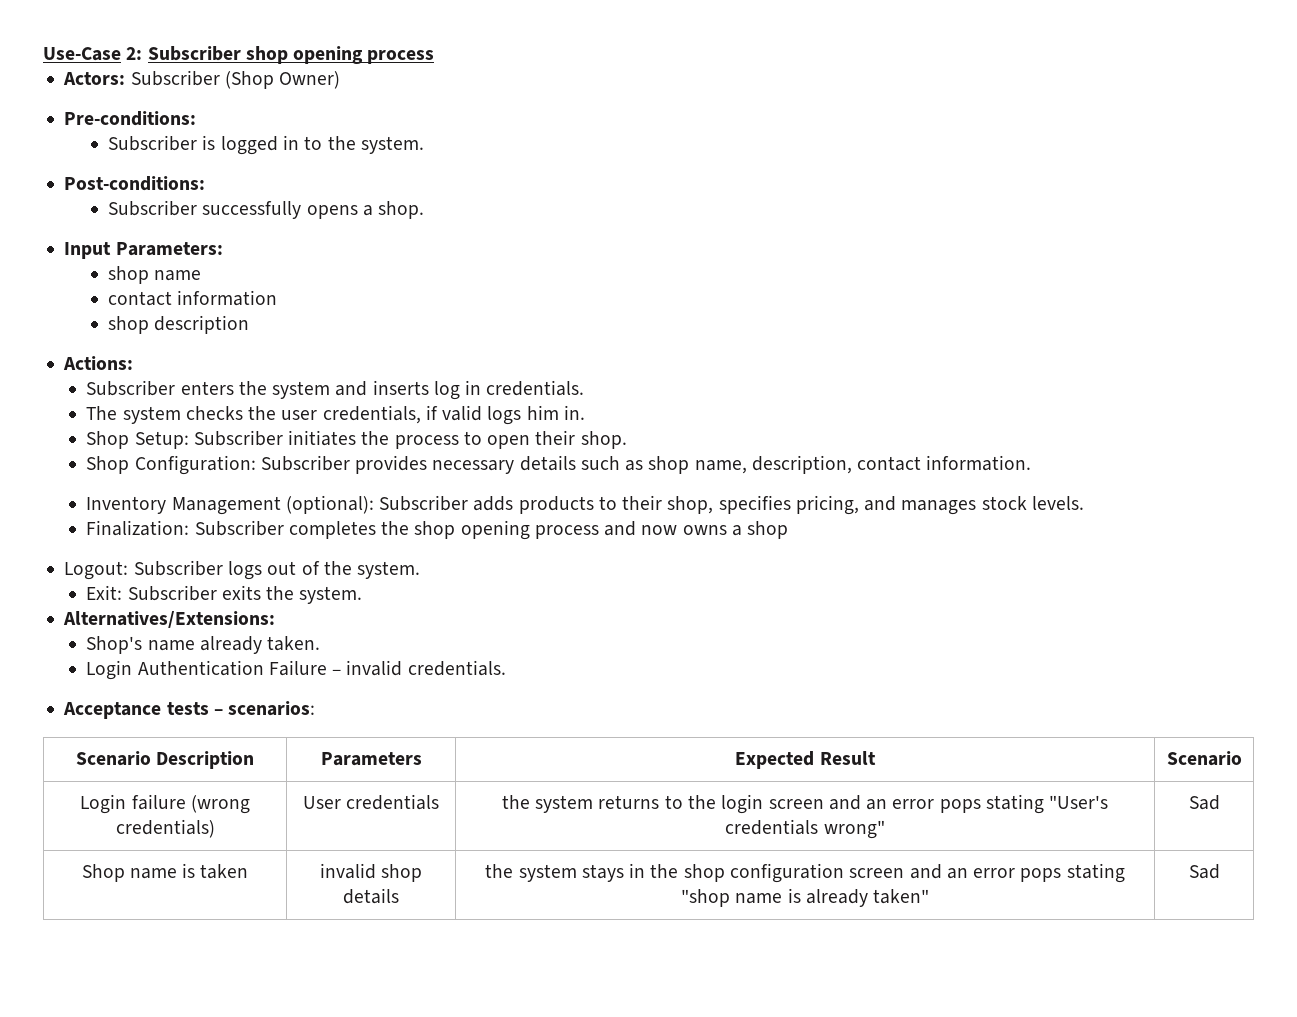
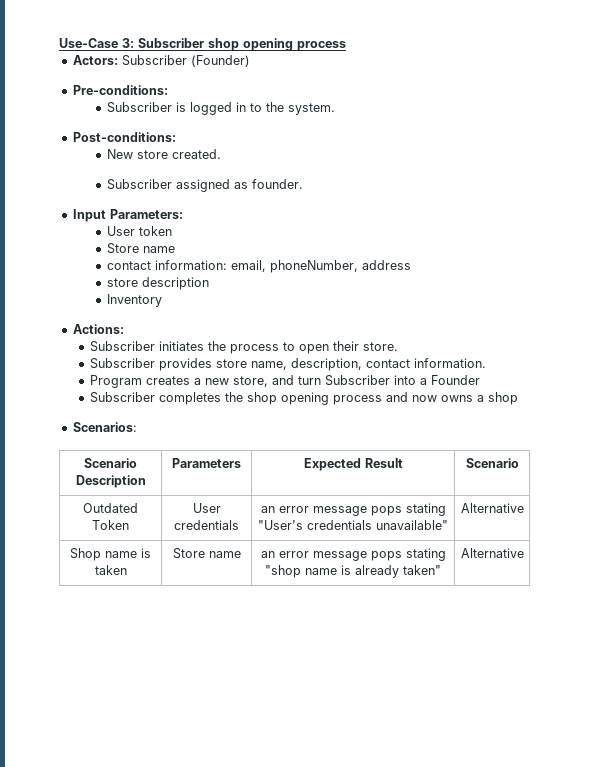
- Use-Case 2: Subscriber shop opening process
+ Use-Case 3: Subscriber shop opening process
- Actors: Subscriber (Shop Owner)
+ Actors: Subscriber (Founder)
- Subscriber successfully opens a shop.
+ New store created.
+ Subscriber assigned as founder.
- shop name
+ User token
+ Store name
- contact information
- shop description
+ contact information: email, phoneNumber, address
+ store description
+ Inventory
- Subscriber enters the system and inserts log in credentials.
- The system checks the user credentials, if valid logs him in.
- Shop Setup: Subscriber initiates the process to open their shop.
- Shop Configuration: Subscriber provides necessary details such as shop name, description, contact information.
- Inventory Management (optional): Subscriber adds products to their shop, specifies pricing, and manages stock levels.
- Finalization: Subscriber completes the shop opening process and now owns a shop
+ Subscriber initiates the process to open their store.
+ Subscriber provides store name, description, contact information.
+ Program creates a new store, and turn Subscriber into a Founder
+ Subscriber completes the shop opening process and now owns a shop
- Logout: Subscriber logs out of the system.
- Exit: Subscriber exits the system.
- Alternatives/Extensions:
- Shop's name already taken.
- Login Authentication Failure – invalid credentials.
- Acceptance tests – scenarios:
+ Scenarios:
- Login failure (wrong credentials) | User credentials | the system returns to the login screen and an error pops stating "User's credentials wrong" | Sad
+ Outdated Token | User credentials | an error message pops stating "User's credentials unavailable" | Alternative
- Shop name is taken | invalid shop details | the system stays in the shop configuration screen and an error pops stating "shop name is already taken" | Sad
+ Shop name is taken | Store name | an error message pops stating "shop name is already taken" | Alternative

